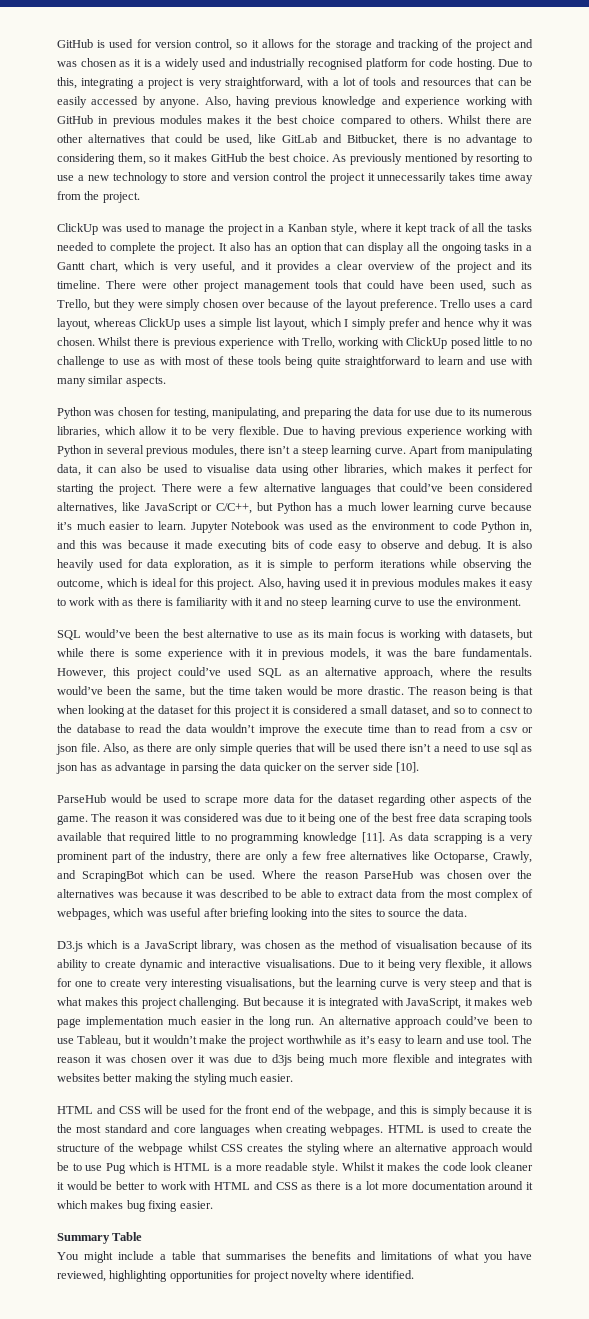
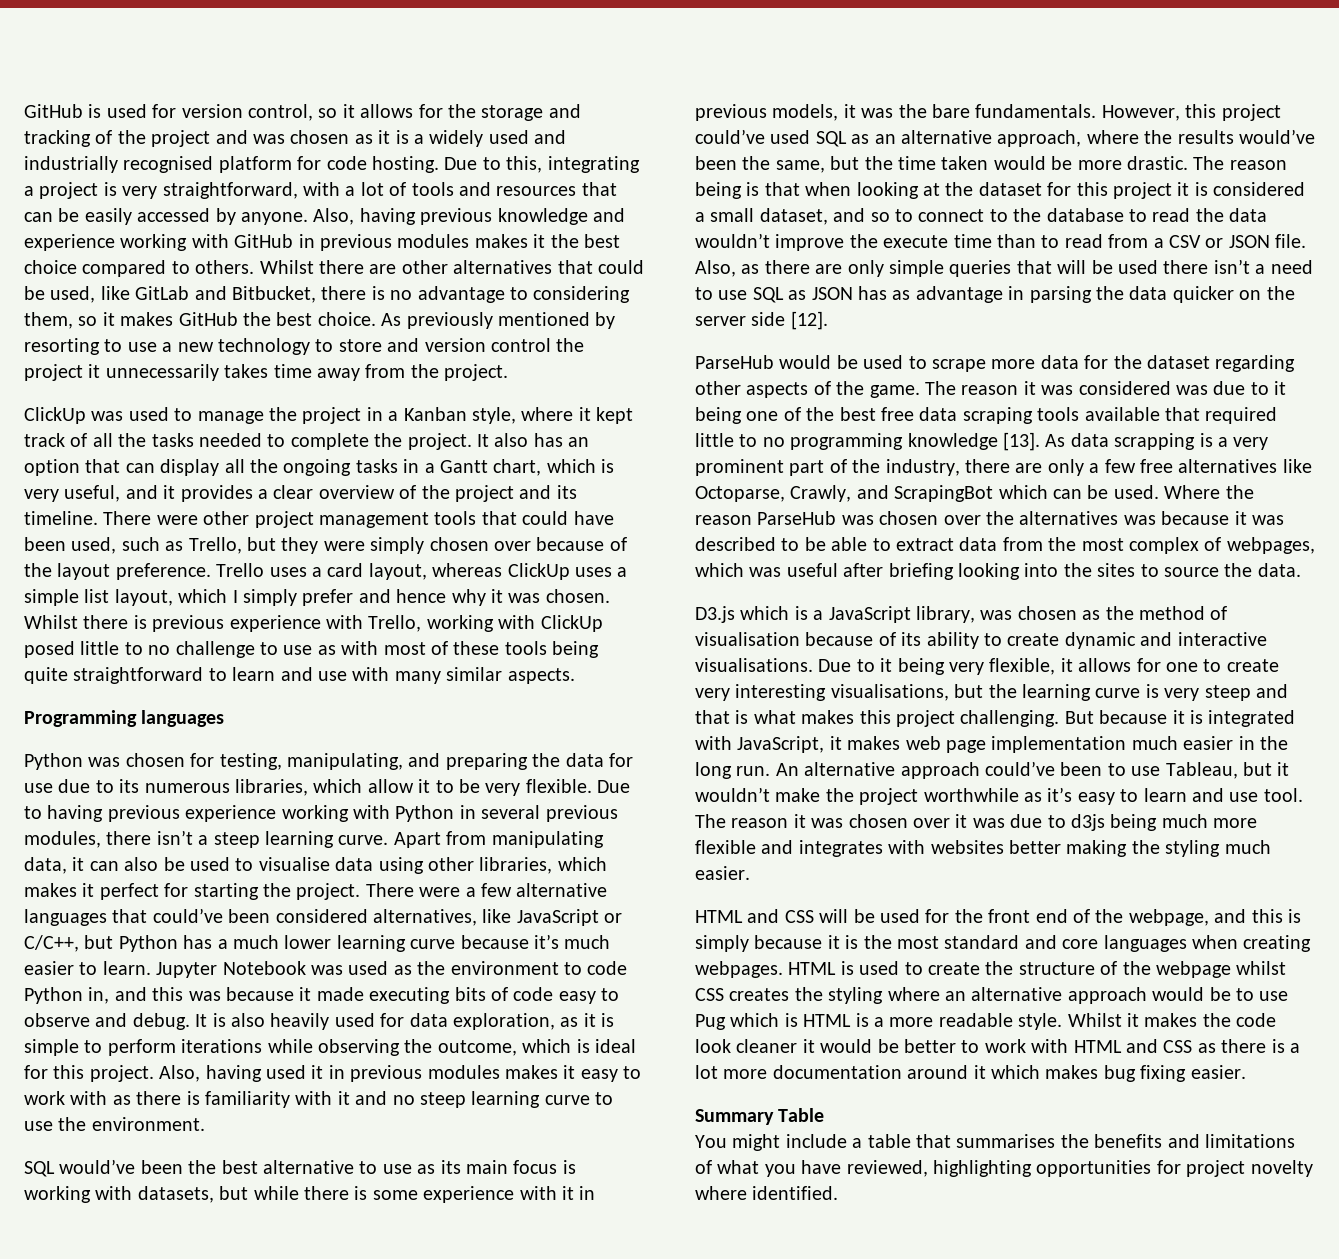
+ Programming languages
- The reason being is that when looking at the dataset for this project it is considered a small dataset, and so to connect to the database to read the data wouldn’t improve the execute time than to read from a csv or json file.
+ The reason being is that when looking at the dataset for this project it is considered a small dataset, and so to connect to the database to read the data wouldn’t improve the execute time than to read from a CSV or JSON file.
- Also, as there are only simple queries that will be used there isn’t a need to use sql as json has as advantage in parsing the data quicker on the server side [10].
+ Also, as there are only simple queries that will be used there isn’t a need to use SQL as JSON has as advantage in parsing the data quicker on the server side [12].
- The reason it was considered was due to it being one of the best free data scraping tools available that required little to no programming knowledge [11].
+ The reason it was considered was due to it being one of the best free data scraping tools available that required little to no programming knowledge [13].

